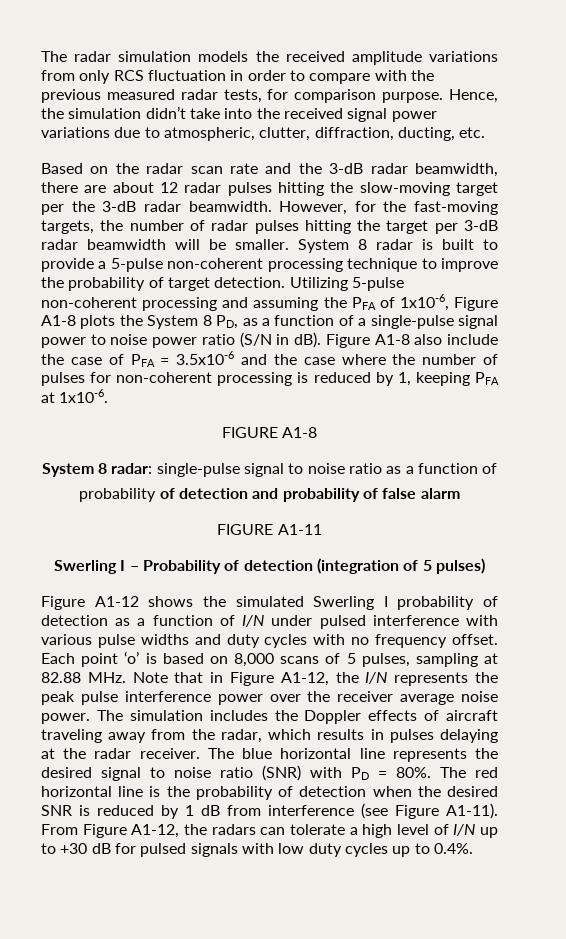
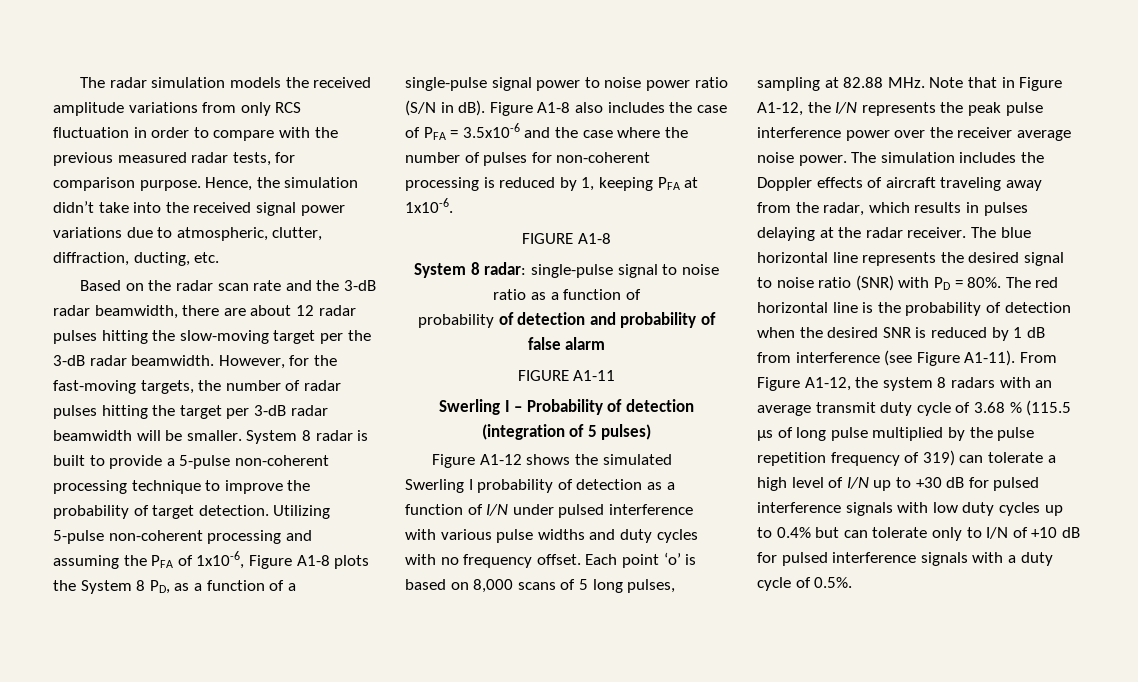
- Figure A1-8 also include the case of PFA = 3.5x10-6 and the case where the number of pulses for non-coherent processing is reduced by 1, keeping PFA at 1x10-6.
+ Figure A1-8 also includes the case of PFA = 3.5x10-6 and the case where the number of pulses for non-coherent processing is reduced by 1, keeping PFA at 1x10-6.
- Each point ‘o’ is based on 8,000 scans of 5 pulses, sampling at 82.88 MHz. Note that in Figure A1-12, the I/N represents the peak pulse interference power over the receiver average noise power.
+ Each point ‘o’ is based on 8,000 scans of 5 long pulses, sampling at 82.88 MHz. Note that in Figure A1-12, the I/N represents the peak pulse interference power over the receiver average noise power.
- From Figure A1-12, the radars can tolerate a high level of I/N up to +30 dB for pulsed signals with low duty cycles up to 0.4%.
+ From Figure A1-12, the system 8 radars with an average transmit duty cycle of 3.68 % (115.5 µs of long pulse multiplied by the pulse repetition frequency of 319) can tolerate a high level of I/N up to +30 dB for pulsed interference signals with low duty cycles up to 0.4% but can tolerate only to I/N of +10 dB for pulsed interference signals with a duty cycle of 0.5%.

